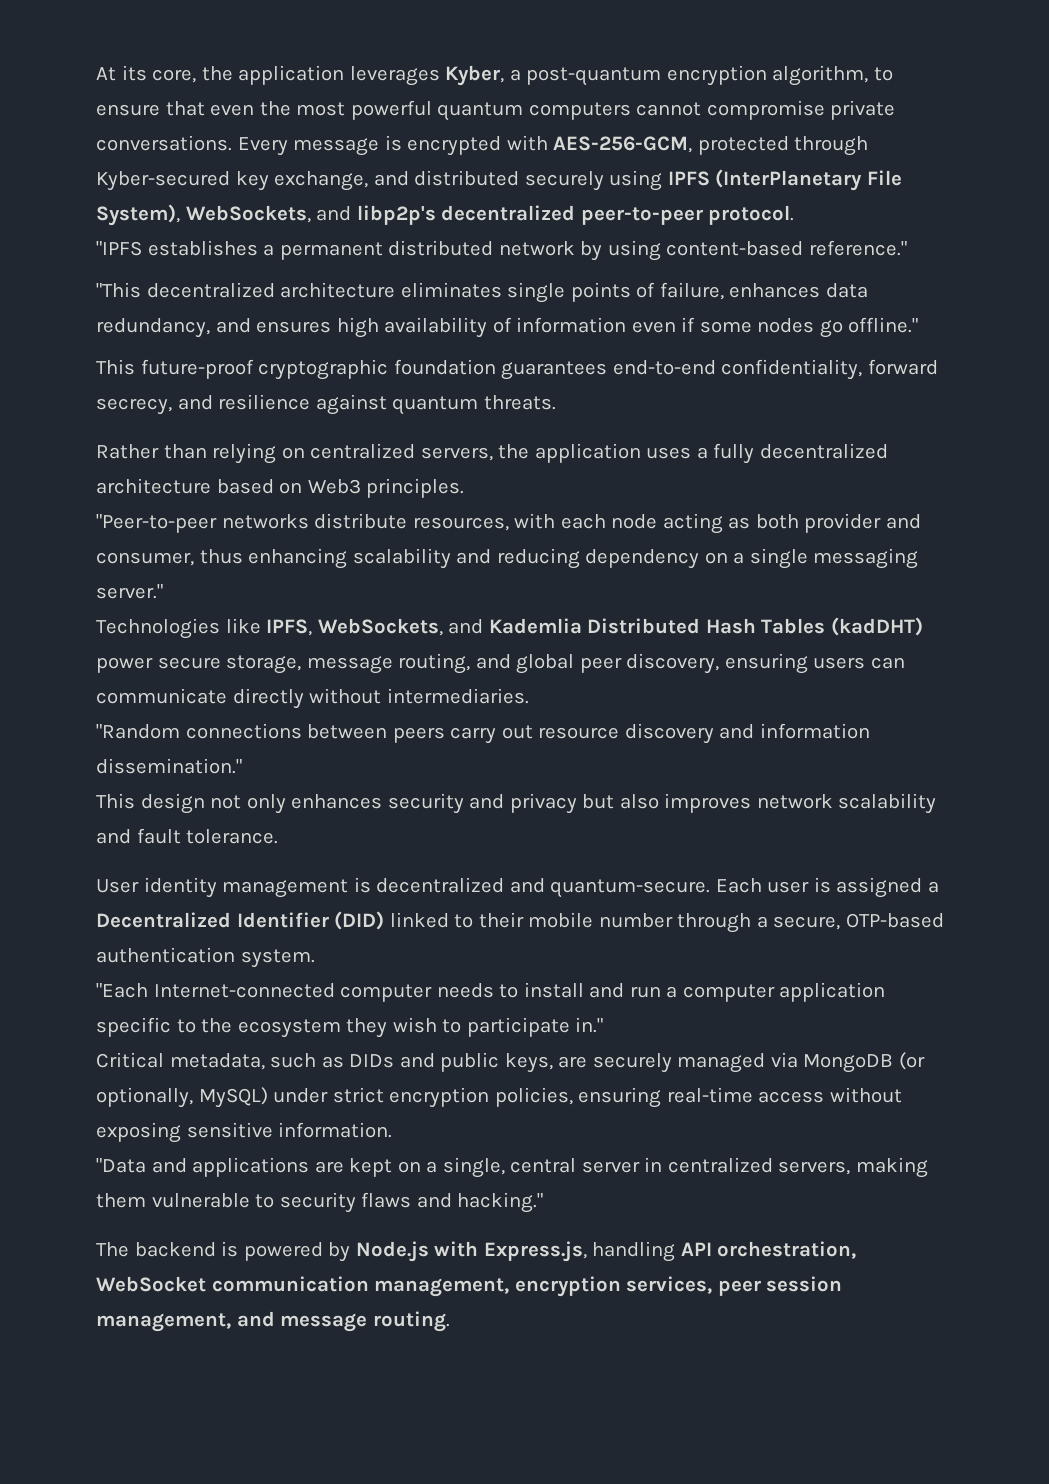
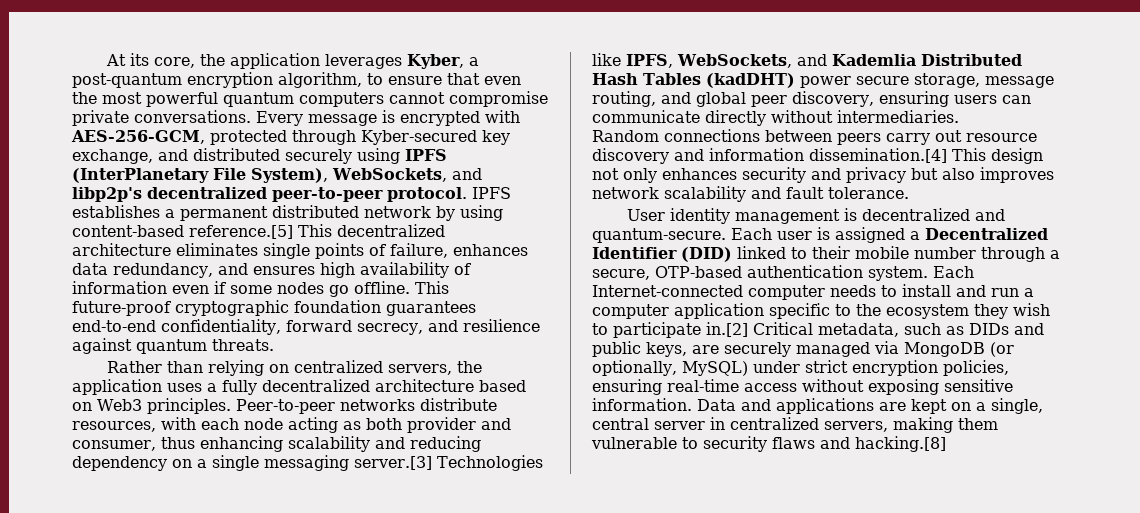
- Every message is encrypted with AES-256-GCM, protected through Kyber-secured key exchange, and distributed securely using IPFS (InterPlanetary File System), WebSockets, and libp2p's decentralized peer-to-peer protocol.
- "IPFS establishes a permanent distributed network by using content-based reference."
- "This decentralized architecture eliminates single points of failure, enhances data redundancy, and ensures high availability of information even if some nodes go offline."
- This future-proof cryptographic foundation guarantees end-to-end confidentiality, forward secrecy, and resilience against quantum threats.
+ Every message is encrypted with AES-256-GCM, protected through Kyber-secured key exchange, and distributed securely using IPFS (InterPlanetary File System), WebSockets, and libp2p's decentralized peer-to-peer protocol. IPFS establishes a permanent distributed network by using content-based reference.[5] This decentralized architecture eliminates single points of failure, enhances data redundancy, and ensures high availability of information even if some nodes go offline. This future-proof cryptographic foundation guarantees end-to-end confidentiality, forward secrecy, and resilience against quantum threats.
- Rather than relying on centralized servers, the application uses a fully decentralized architecture based on Web3 principles.
- "Peer-to-peer networks distribute resources, with each node acting as both provider and consumer, thus enhancing scalability and reducing dependency on a single messaging server."
- Technologies like IPFS, WebSockets, and Kademlia Distributed Hash Tables (kadDHT) power secure storage, message routing, and global peer discovery, ensuring users can communicate directly without intermediaries.
+ Rather than relying on centralized servers, the application uses a fully decentralized architecture based on Web3 principles. Peer-to-peer networks distribute resources, with each node acting as both provider and consumer, thus enhancing scalability and reducing dependency on a single messaging server.[3] Technologies like IPFS, WebSockets, and Kademlia Distributed Hash Tables (kadDHT) power secure storage, message routing, and global peer discovery, ensuring users can communicate directly without intermediaries.
- "Random connections between peers carry out resource discovery and information dissemination."
- This design not only enhances security and privacy but also improves network scalability and fault tolerance.
+ Random connections between peers carry out resource discovery and information dissemination.[4] This design not only enhances security and privacy but also improves network scalability and fault tolerance.
- Each user is assigned a Decentralized Identifier (DID) linked to their mobile number through a secure, OTP-based authentication system.
- "Each Internet-connected computer needs to install and run a computer application specific to the ecosystem they wish to participate in."
- Critical metadata, such as DIDs and public keys, are securely managed via MongoDB (or optionally, MySQL) under strict encryption policies, ensuring real-time access without exposing sensitive information.
- "Data and applications are kept on a single, central server in centralized servers, making them vulnerable to security flaws and hacking."
- The backend is powered by Node.js with Express.js, handling API orchestration, WebSocket communication management, encryption services, peer session management, and message routing.
+ Each user is assigned a Decentralized Identifier (DID) linked to their mobile number through a secure, OTP-based authentication system. Each Internet-connected computer needs to install and run a computer application specific to the ecosystem they wish to participate in.[2] Critical metadata, such as DIDs and public keys, are securely managed via MongoDB (or optionally, MySQL) under strict encryption policies, ensuring real-time access without exposing sensitive information. Data and applications are kept on a single, central server in centralized servers, making them vulnerable to security flaws and hacking.[8]

